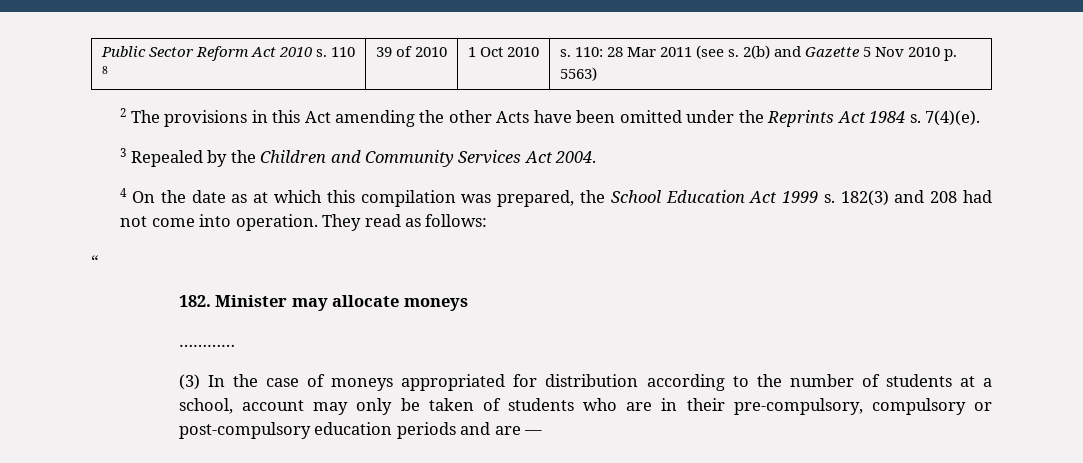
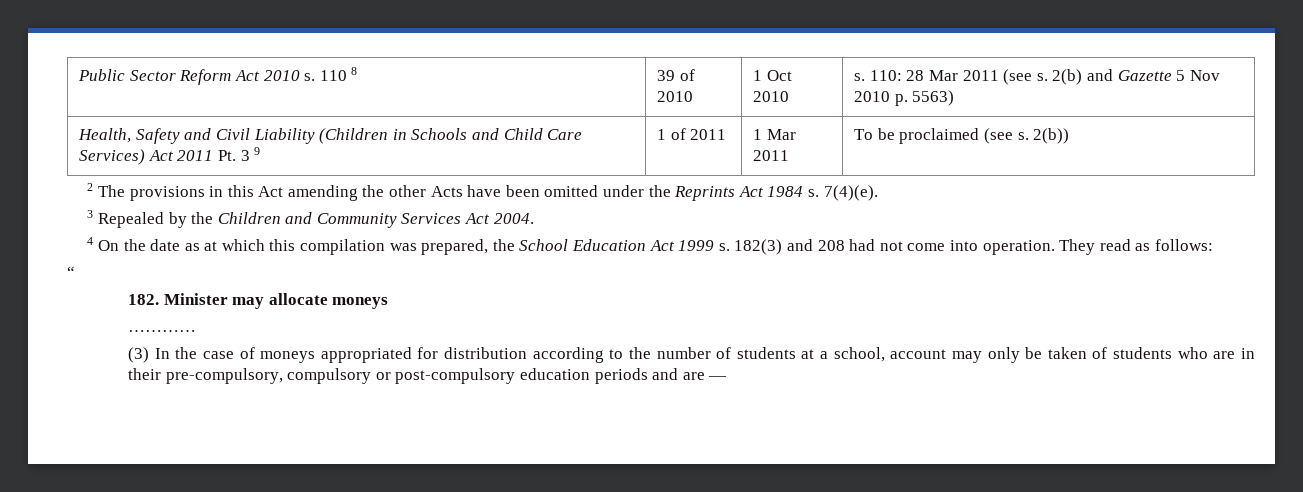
+ Health, Safety and Civil Liability (Children in Schools and Child Care Services) Act 2011 Pt. 3 9 | 1 of 2011 | 1 Mar 2011 | To be proclaimed (see s. 2(b))

